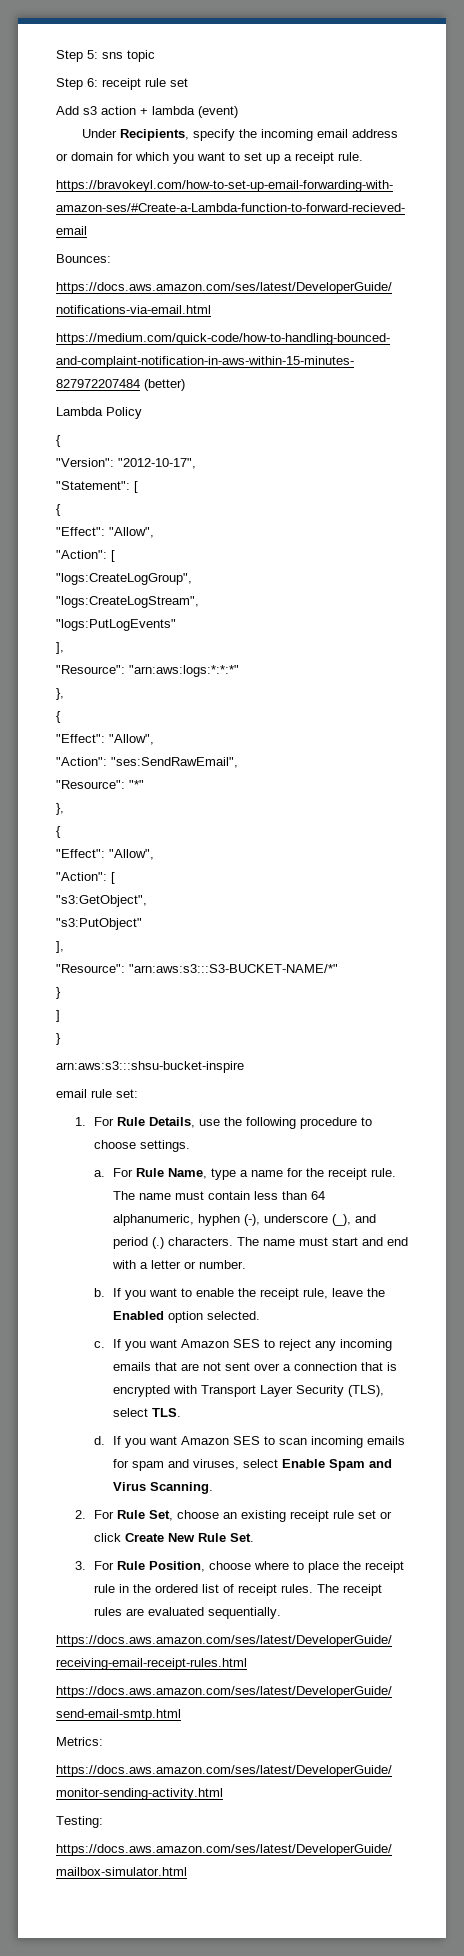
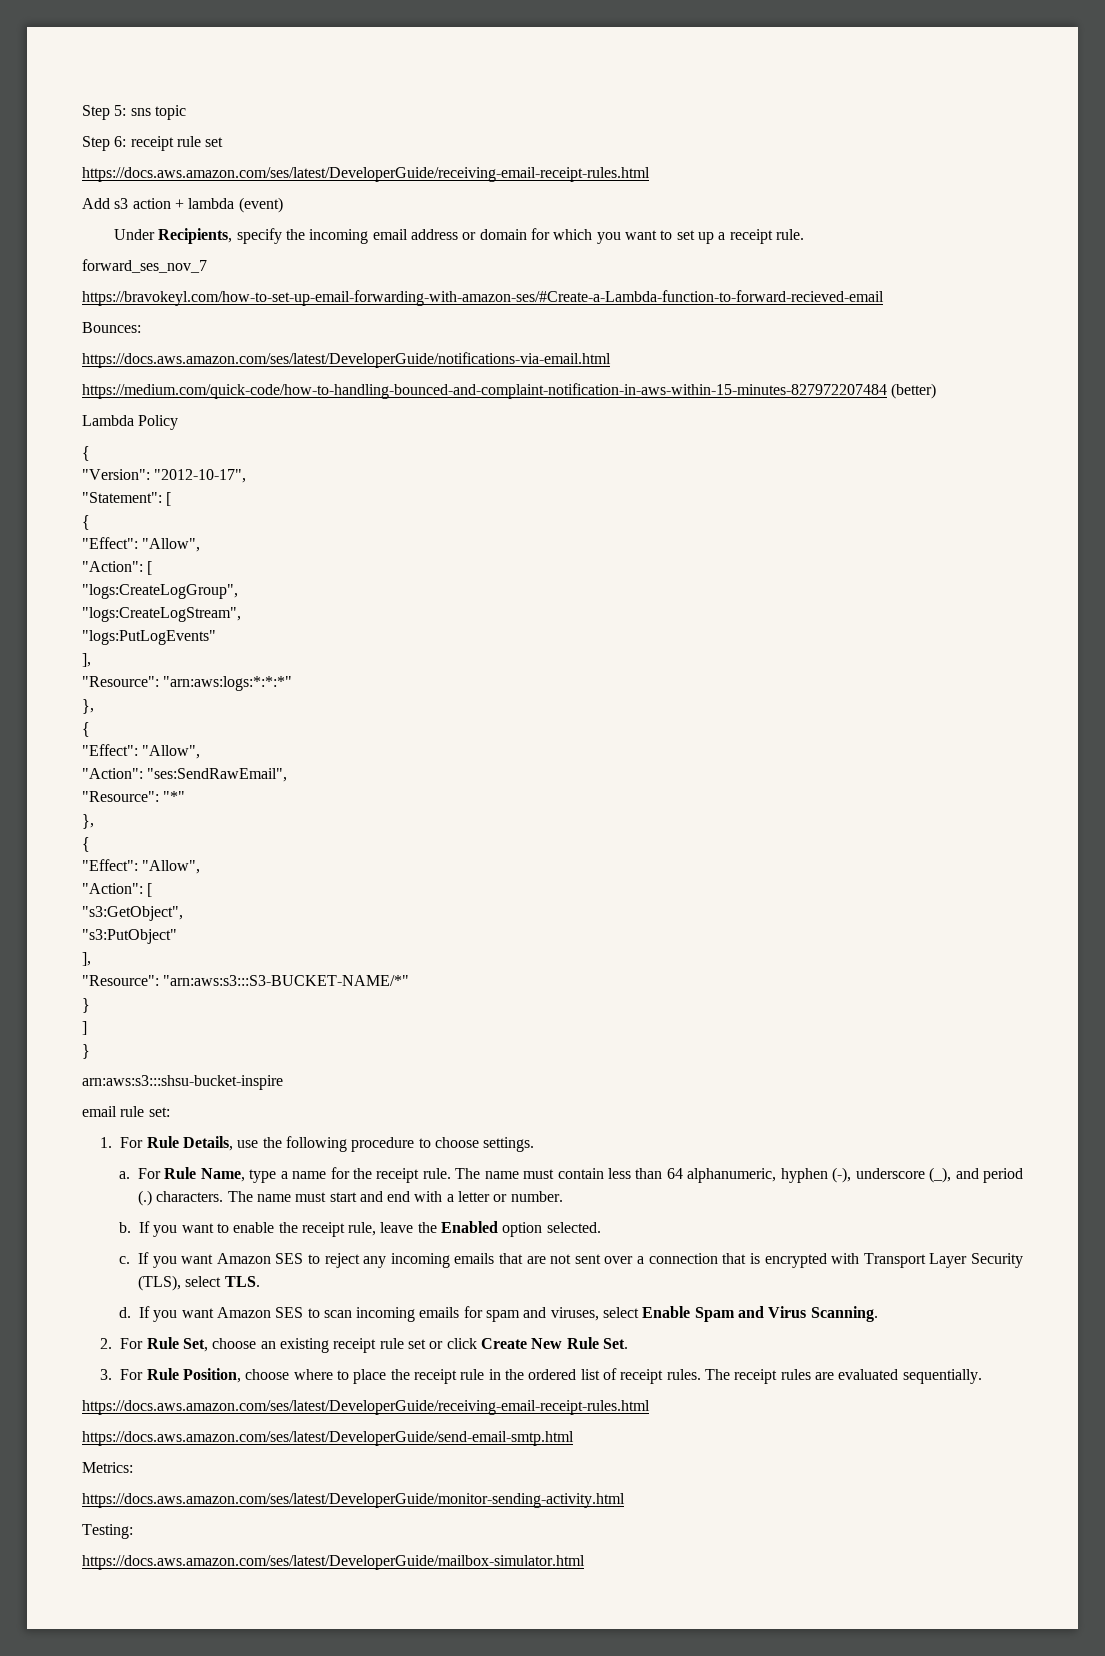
  Step 6: receipt rule set
+ https://docs.aws.amazon.com/ses/latest/DeveloperGuide/receiving-email-receipt-rules.html
+ forward_ses_nov_7

